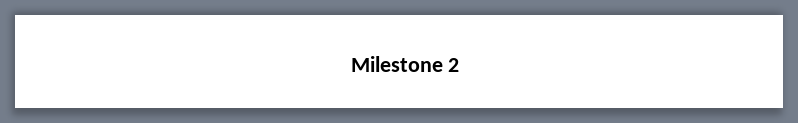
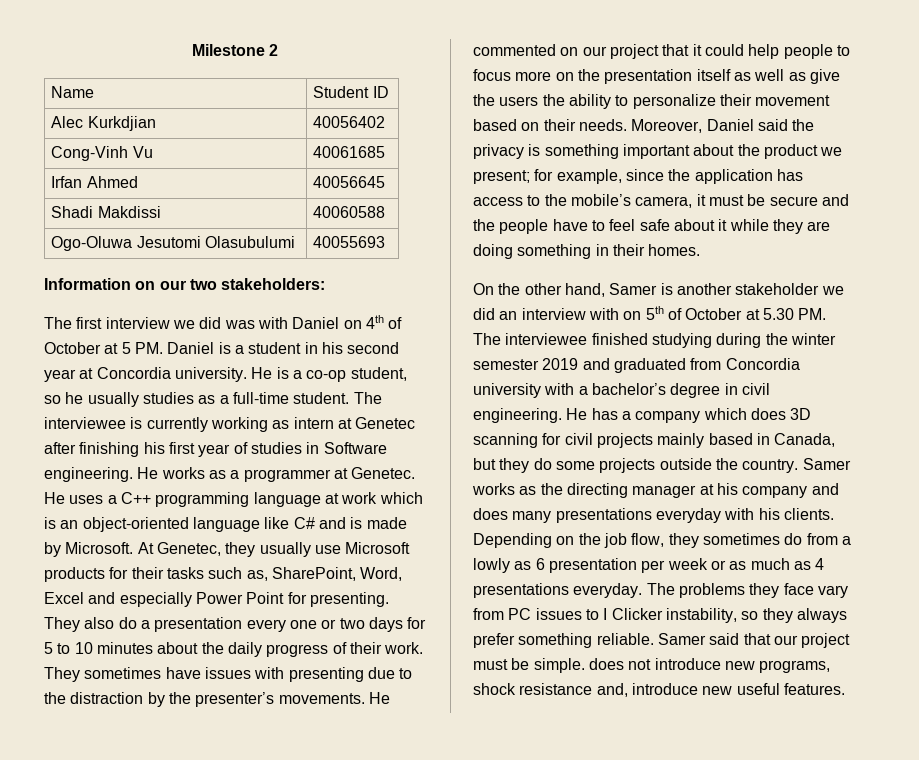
+ Name | Student ID
+ Alec Kurkdjian | 40056402
+ Cong-Vinh Vu | 40061685
+ Irfan Ahmed | 40056645
+ Shadi Makdissi | 40060588
+ Ogo-Oluwa Jesutomi Olasubulumi | 40055693
+ Information on our two stakeholders:
+ The first interview we did was with Daniel on 4th of October at 5 PM. Daniel is a student in his second year at Concordia university. He is a co-op student, so he usually studies as a full-time student. The interviewee is currently working as intern at Genetec after finishing his first year of studies in Software engineering. He works as a programmer at Genetec. He uses a C++ programming language at work which is an object-oriented language like C# and is made by Microsoft. At Genetec, they usually use Microsoft products for their tasks such as, SharePoint, Word, Excel and especially Power Point for presenting. They also do a presentation every one or two days for 5 to 10 minutes about the daily progress of their work. They sometimes have issues with presenting due to the distraction by the presenter’s movements. He commented on our project that it could help people to focus more on the presentation itself as well as give the users the ability to personalize their movement based on their needs. Moreover, Daniel said the privacy is something important about the product we present; for example, since the application has access to the mobile’s camera, it must be secure and the people have to feel safe about it while they are doing something in their homes.
+ On the other hand, Samer is another stakeholder we did an interview with on 5th of October at 5.30 PM. The interviewee finished studying during the winter semester 2019 and graduated from Concordia university with a bachelor’s degree in civil engineering. He has a company which does 3D scanning for civil projects mainly based in Canada, but they do some projects outside the country. Samer works as the directing manager at his company and does many presentations everyday with his clients. Depending on the job flow, they sometimes do from a lowly as 6 presentation per week or as much as 4 presentations everyday. The problems they face vary from PC issues to I Clicker instability, so they always prefer something reliable. Samer said that our project must be simple. does not introduce new programs, shock resistance and, introduce new useful features.

